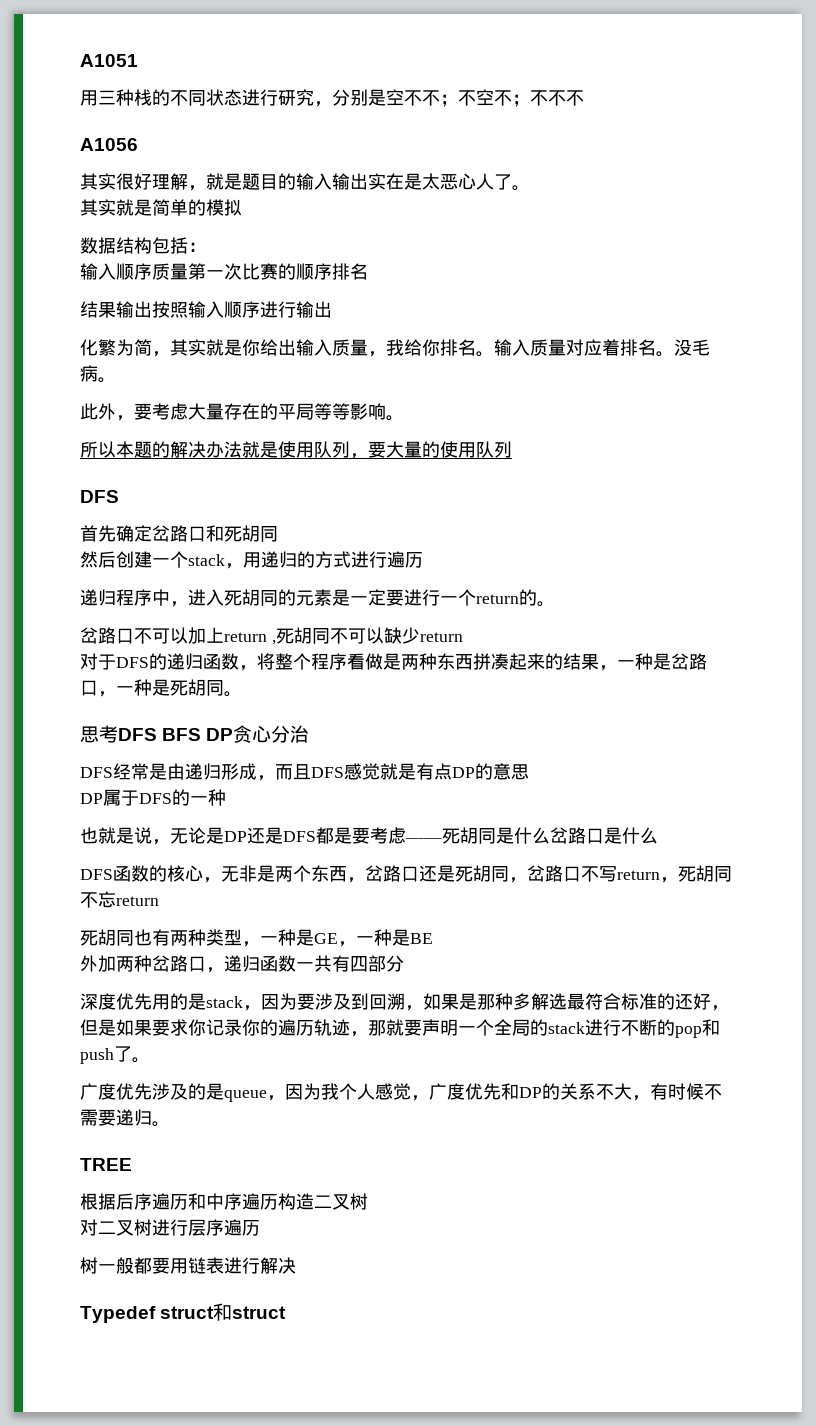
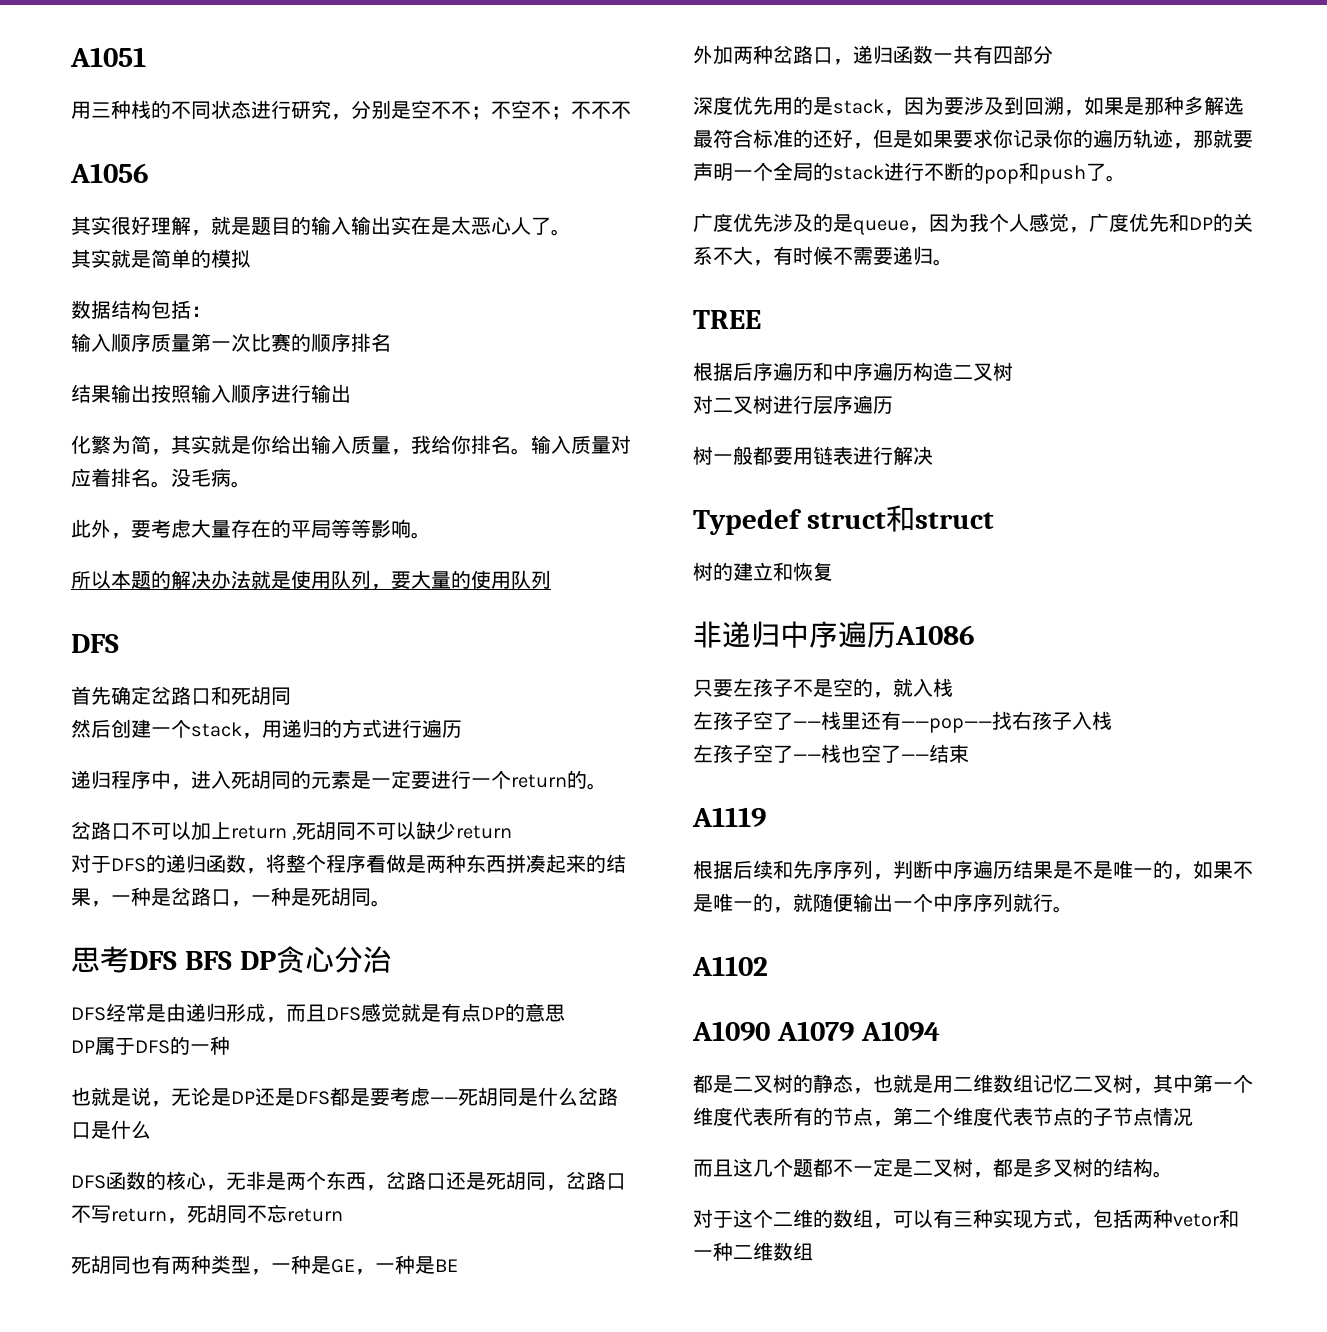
+ 树的建立和恢复
+ 非递归中序遍历A1086
+ 只要左孩子不是空的，就入栈
+ 左孩子空了——栈里还有——pop——找右孩子入栈
+ 左孩子空了——栈也空了——结束
+ A1119
+ 根据后续和先序序列，判断中序遍历结果是不是唯一的，如果不是唯一的，就随便输出一个中序序列就行。
+ A1102
+ A1090 A1079 A1094
+ 都是二叉树的静态，也就是用二维数组记忆二叉树，其中第一个维度代表所有的节点，第二个维度代表节点的子节点情况
+ 而且这几个题都不一定是二叉树，都是多叉树的结构。
+ 对于这个二维的数组，可以有三种实现方式，包括两种vetor和一种二维数组

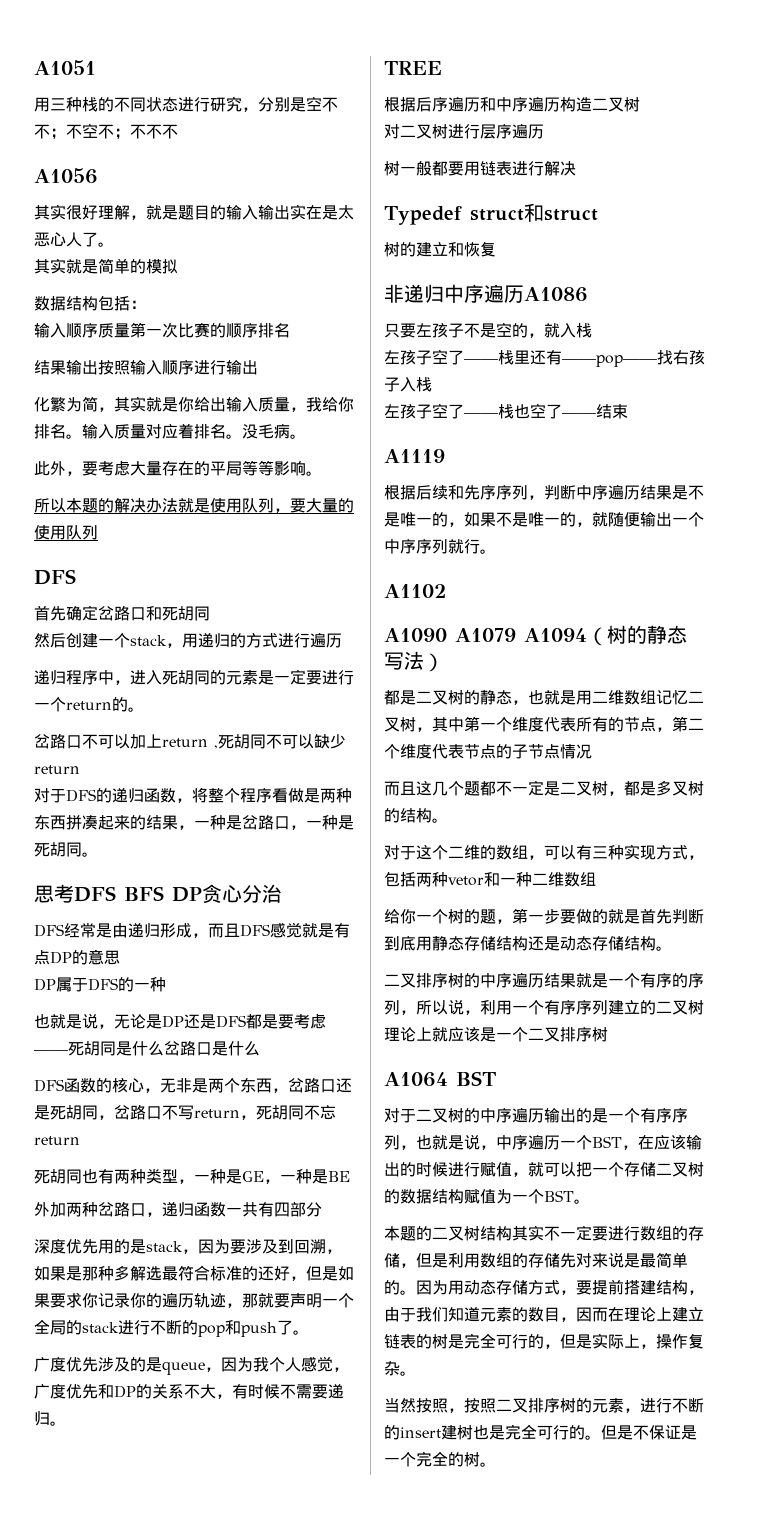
- A1090 A1079 A1094
+ A1090 A1079 A1094（树的静态写法）
+ 给你一个树的题，第一步要做的就是首先判断到底用静态存储结构还是动态存储结构。
+ 二叉排序树的中序遍历结果就是一个有序的序列，所以说，利用一个有序序列建立的二叉树理论上就应该是一个二叉排序树
+ A1064 BST
+ 对于二叉树的中序遍历输出的是一个有序序列，也就是说，中序遍历一个BST，在应该输出的时候进行赋值，就可以把一个存储二叉树的数据结构赋值为一个BST。
+ 本题的二叉树结构其实不一定要进行数组的存储，但是利用数组的存储先对来说是最简单的。因为用动态存储方式，要提前搭建结构，由于我们知道元素的数目，因而在理论上建立链表的树是完全可行的，但是实际上，操作复杂。
+ 当然按照，按照二叉排序树的元素，进行不断的insert建树也是完全可行的。但是不保证是一个完全的树。

